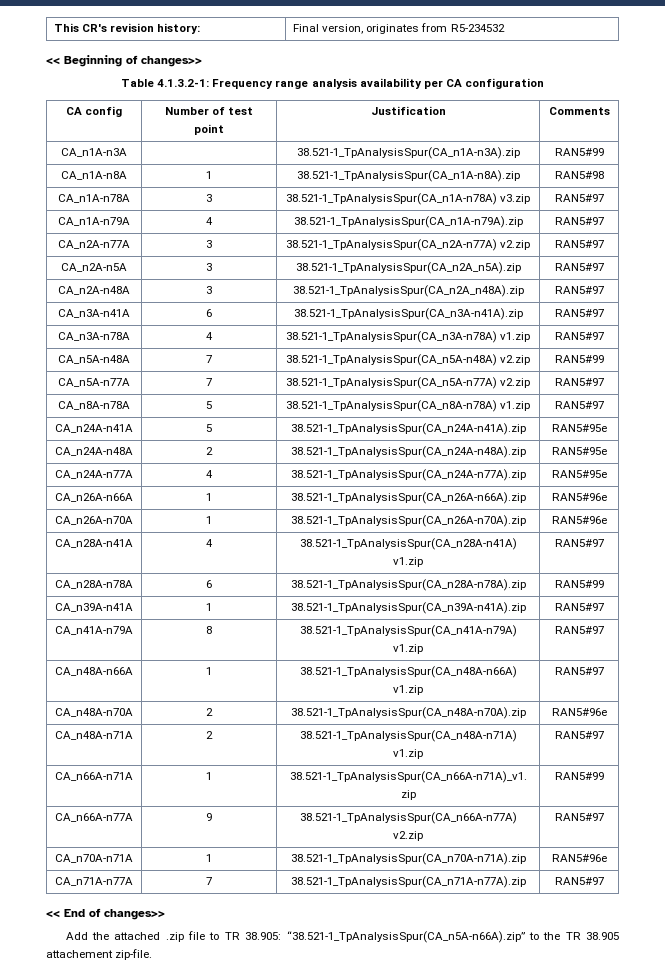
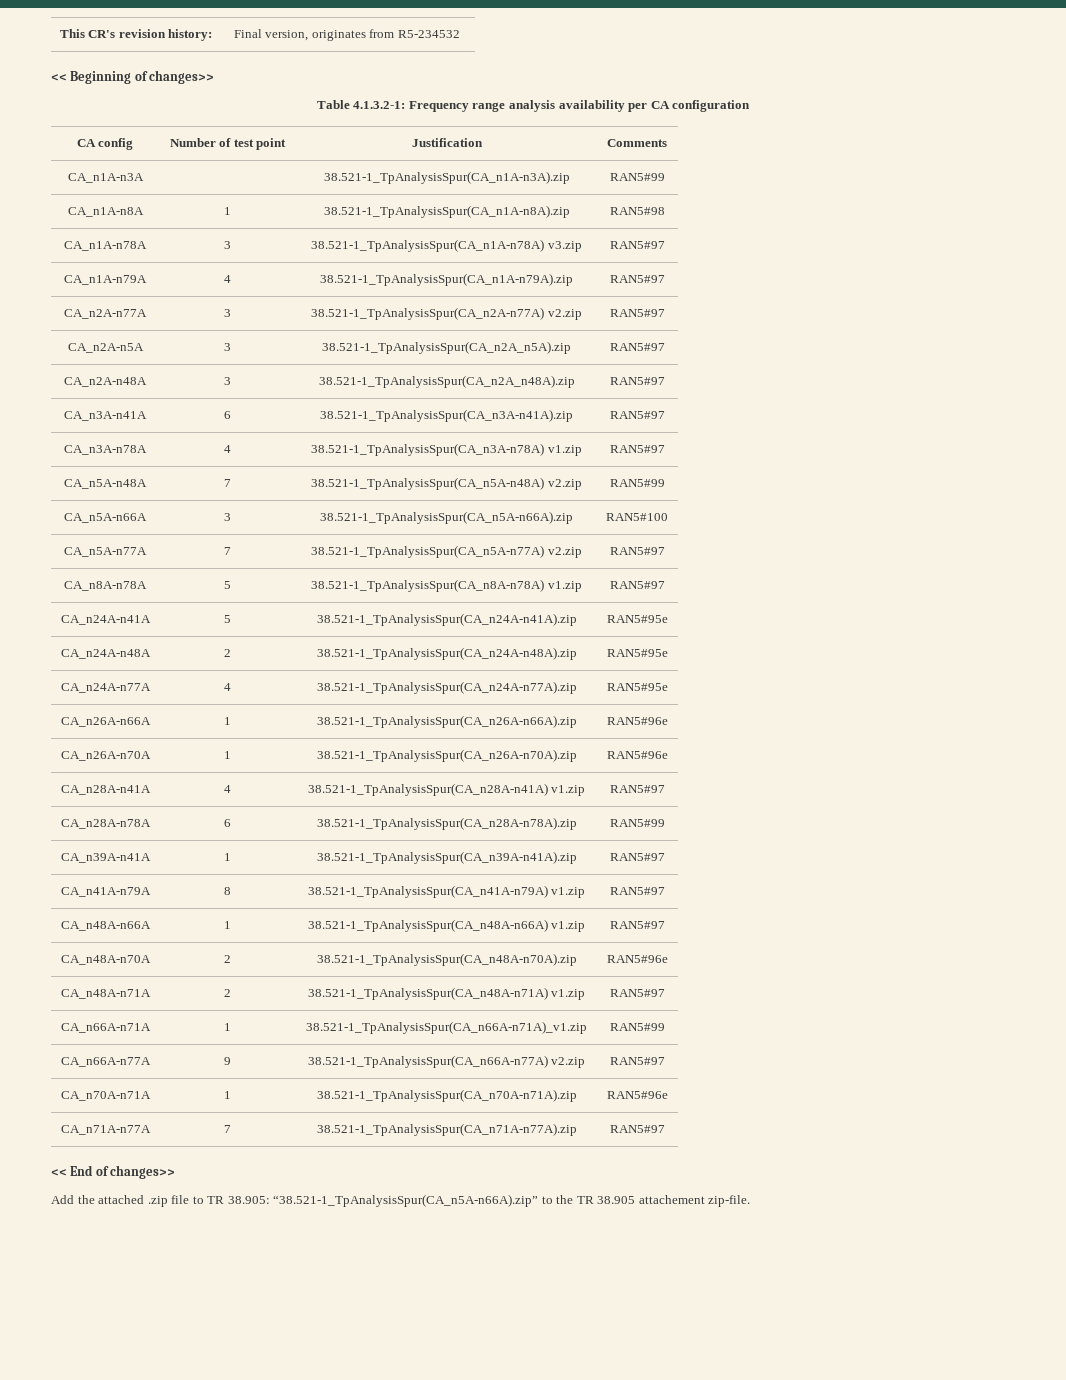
+ CA_n5A-n66A | 3 | 38.521-1_TpAnalysisSpur(CA_n5A-n66A).zip | RAN5#100

